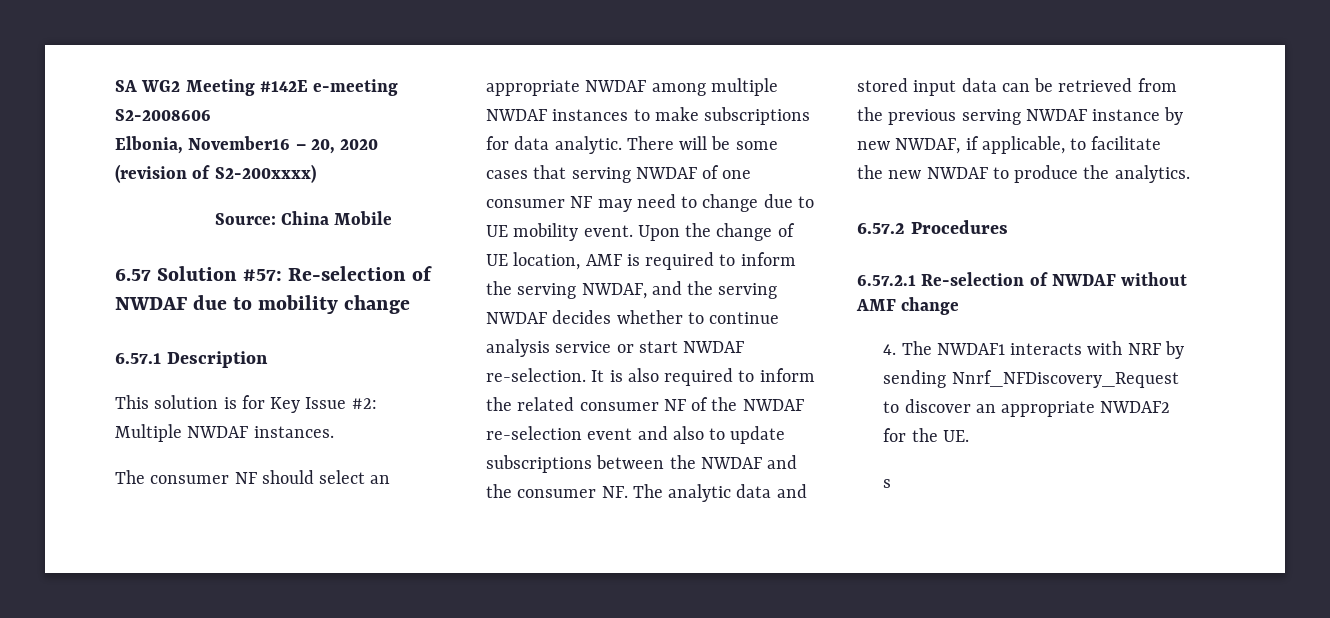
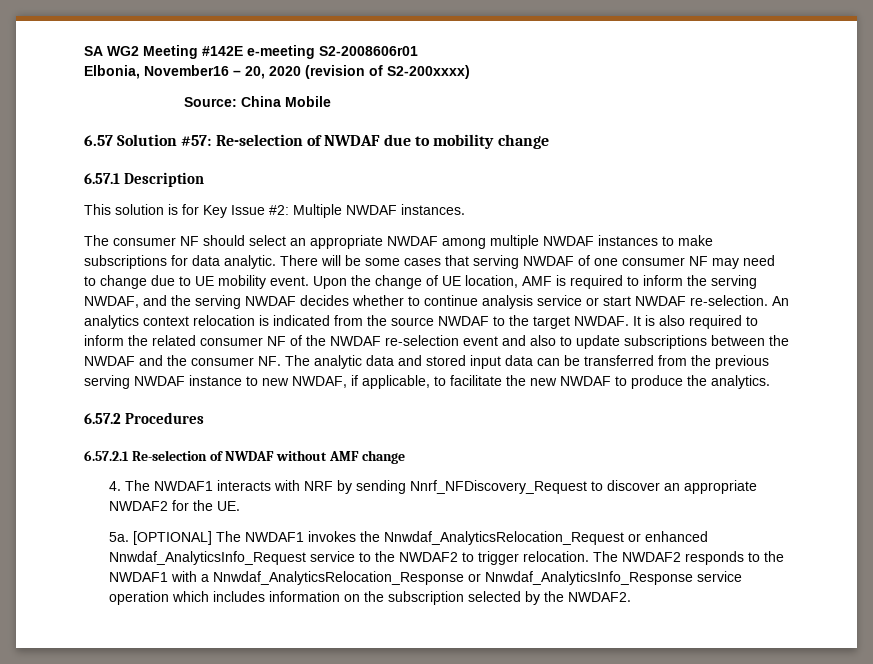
- SA WG2 Meeting #142E e-meeting S2-2008606
+ SA WG2 Meeting #142E e-meeting S2-2008606r01
+ An analytics context relocation is indicated from the source NWDAF to the target NWDAF.
- It is also required to inform the related consumer NF of the NWDAF re-selection event and also to update subscriptions between the NWDAF and the consumer NF. The analytic data and stored input data can be retrieved from the previous serving NWDAF instance by new NWDAF, if applicable, to facilitate the new NWDAF to produce the analytics.
+ It is also required to inform the related consumer NF of the NWDAF re-selection event and also to update subscriptions between the NWDAF and the consumer NF. The analytic data and stored input data can be transferred from the previous serving NWDAF instance to new NWDAF, if applicable, to facilitate the new NWDAF to produce the analytics.
- s
+ 5a. [OPTIONAL] The NWDAF1 invokes the Nnwdaf_AnalyticsRelocation_Request or enhanced Nnwdaf_AnalyticsInfo_Request service to the NWDAF2 to trigger relocation. The NWDAF2 responds to the NWDAF1 with a Nnwdaf_AnalyticsRelocation_Response or Nnwdaf_AnalyticsInfo_Response service operation which includes information on the subscription selected by the NWDAF2.

